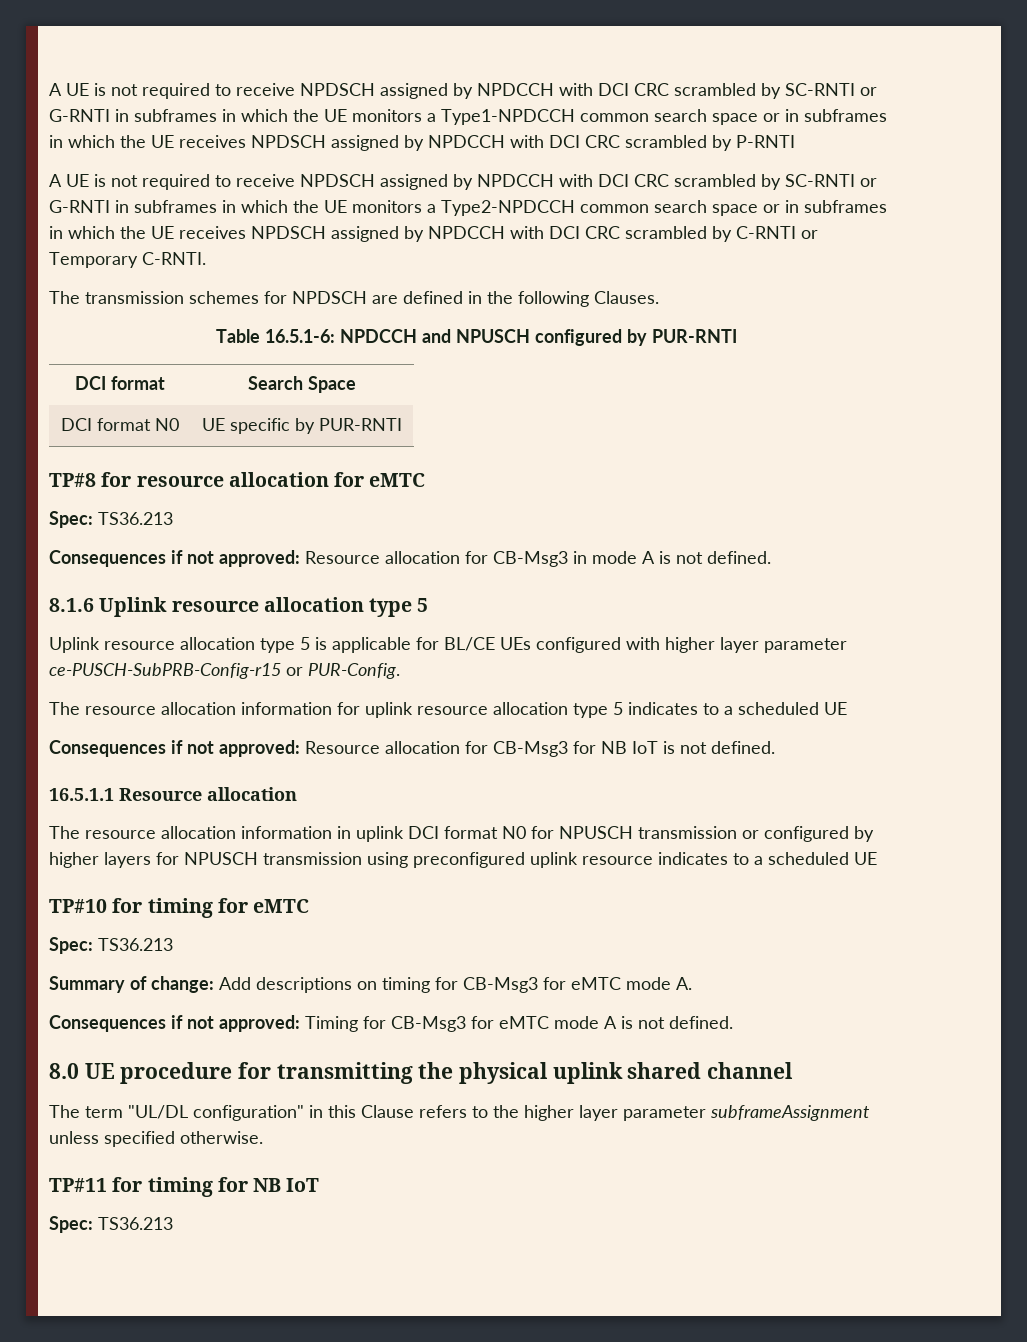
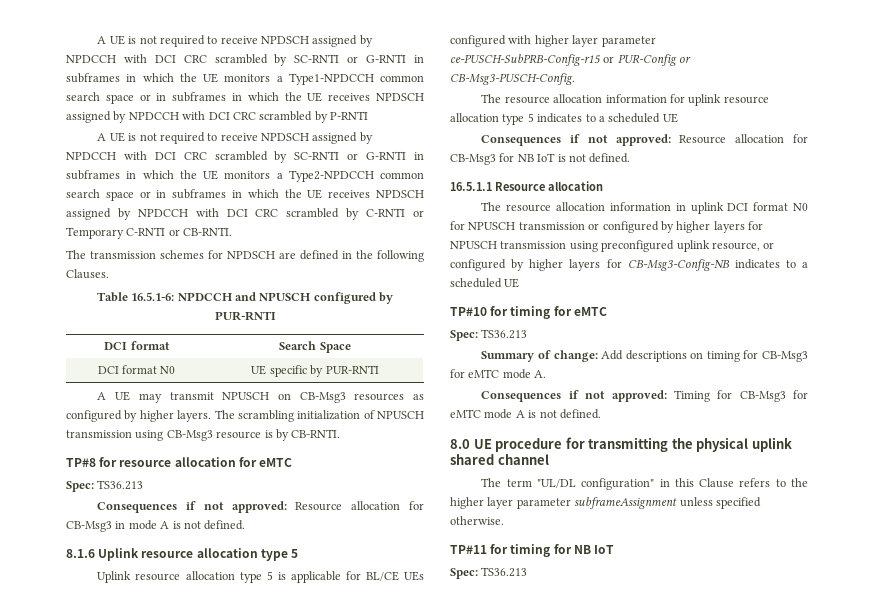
- A UE is not required to receive NPDSCH assigned by NPDCCH with DCI CRC scrambled by SC-RNTI or G-RNTI in subframes in which the UE monitors a Type2-NPDCCH common search space or in subframes in which the UE receives NPDSCH assigned by NPDCCH with DCI CRC scrambled by C-RNTI or Temporary C-RNTI.
+ A UE is not required to receive NPDSCH assigned by NPDCCH with DCI CRC scrambled by SC-RNTI or G-RNTI in subframes in which the UE monitors a Type2-NPDCCH common search space or in subframes in which the UE receives NPDSCH assigned by NPDCCH with DCI CRC scrambled by C-RNTI or Temporary C-RNTI or CB-RNTI.
+ A UE may transmit NPUSCH on CB-Msg3 resources as configured by higher layers. The scrambling initialization of NPUSCH transmission using CB-Msg3 resource is by CB-RNTI.
- Uplink resource allocation type 5 is applicable for BL/CE UEs configured with higher layer parameter ce-PUSCH-SubPRB-Config-r15 or PUR-Config.
+ Uplink resource allocation type 5 is applicable for BL/CE UEs configured with higher layer parameter ce-PUSCH-SubPRB-Config-r15 or PUR-Config or CB-Msg3-PUSCH-Config.
- The resource allocation information in uplink DCI format N0 for NPUSCH transmission or configured by higher layers for NPUSCH transmission using preconfigured uplink resource indicates to a scheduled UE
+ The resource allocation information in uplink DCI format N0 for NPUSCH transmission or configured by higher layers for NPUSCH transmission using preconfigured uplink resource, or configured by higher layers for CB-Msg3-Config-NB indicates to a scheduled UE

